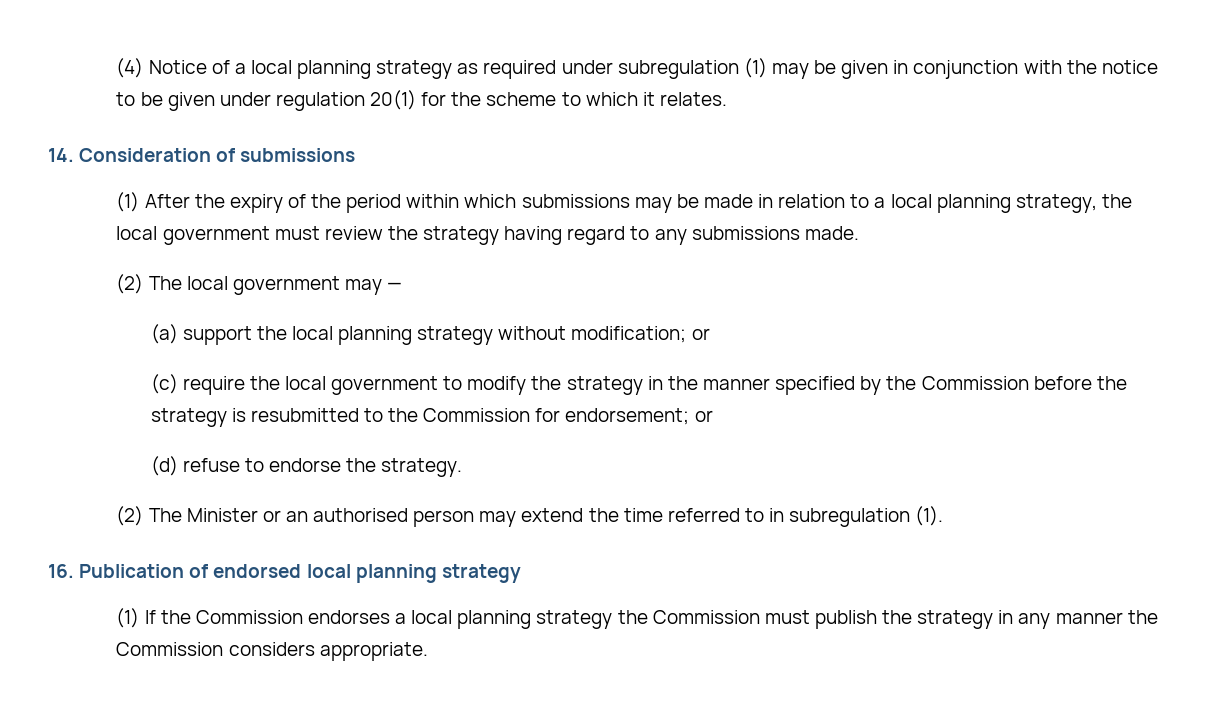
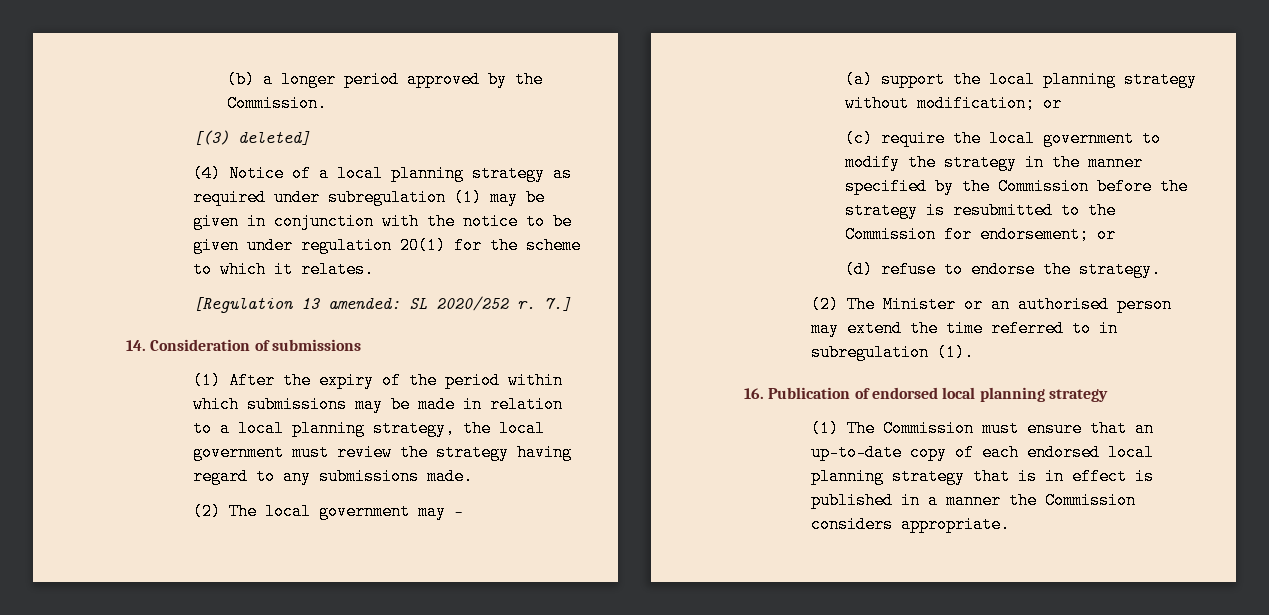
+ (b) a longer period approved by the Commission.
+ [(3) deleted]
+ [Regulation 13 amended: SL 2020/252 r. 7.]
- (1) If the Commission endorses a local planning strategy the Commission must publish the strategy in any manner the Commission considers appropriate.
+ (1) The Commission must ensure that an up-to-date copy of each endorsed local planning strategy that is in effect is published in a manner the Commission considers appropriate.

